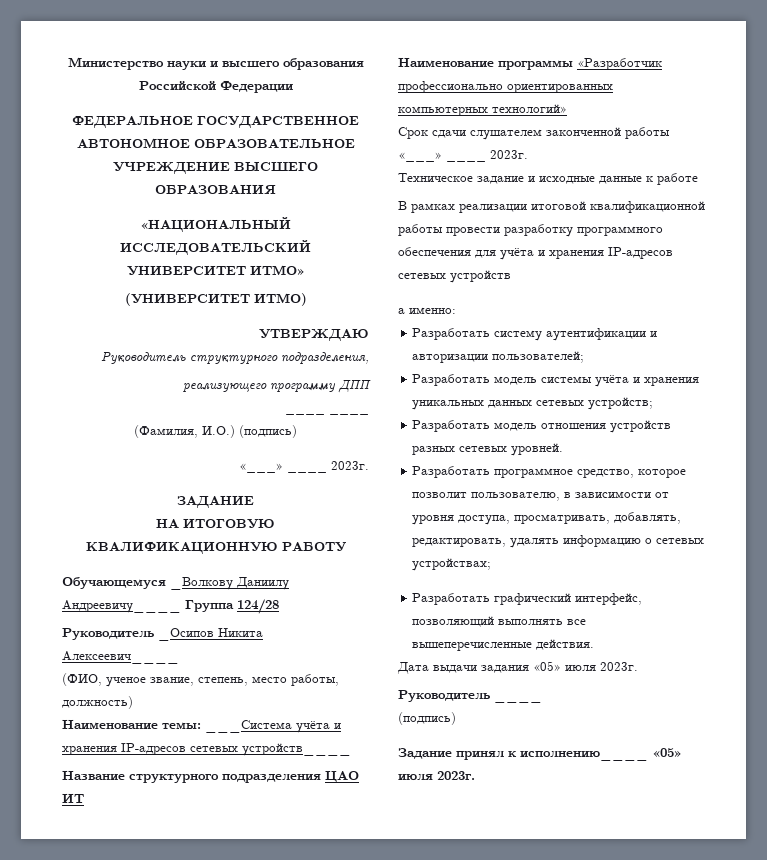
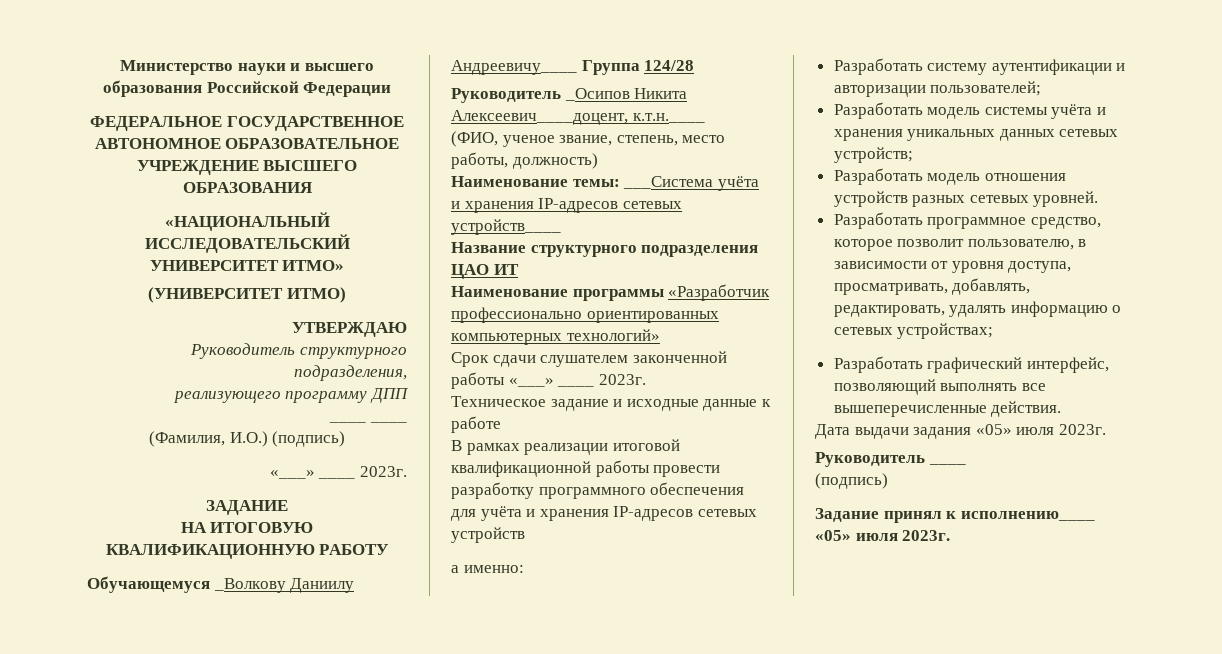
- Руководитель _Осипов Никита Алексеевич____
+ Руководитель _Осипов Никита Алексеевич____доцент, к.т.н.____

